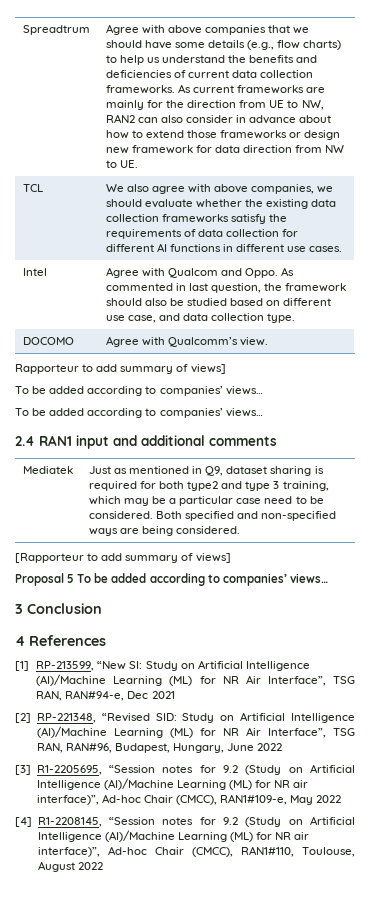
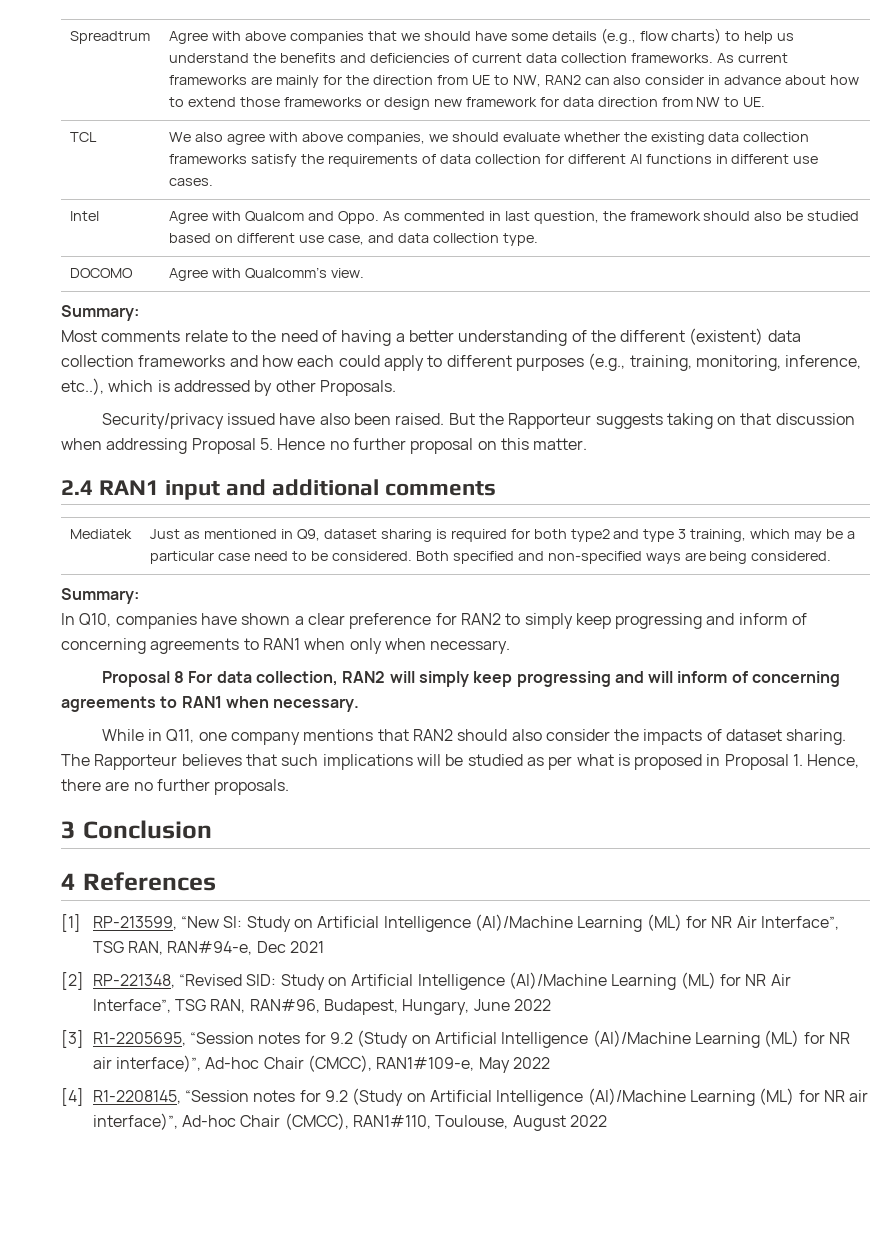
  DOCOMO | Agree with Qualcomm’s view.
- Rapporteur to add summary of views]
- To be added according to companies’ views…
- To be added according to companies’ views…
+ Summary:
+ Most comments relate to the need of having a better understanding of the different (existent) data collection frameworks and how each could apply to different purposes (e.g., training, monitoring, inference, etc..), which is addressed by other Proposals.
+ Security/privacy issued have also been raised. But the Rapporteur suggests taking on that discussion when addressing Proposal 5. Hence no further proposal on this matter.
  Mediatek | Just as mentioned in Q9, dataset sharing is required for both type2 and type 3 training, which may be a particular case need to be considered. Both specified and non-specified ways are being considered.
- [Rapporteur to add summary of views]
- Proposal 5 To be added according to companies’ views…
+ Summary:
+ In Q10, companies have shown a clear preference for RAN2 to simply keep progressing and inform of concerning agreements to RAN1 when only when necessary.
+ Proposal 8 For data collection, RAN2 will simply keep progressing and will inform of concerning agreements to RAN1 when necessary.
+ While in Q11, one company mentions that RAN2 should also consider the impacts of dataset sharing. The Rapporteur believes that such implications will be studied as per what is proposed in Proposal 1. Hence, there are no further proposals.

